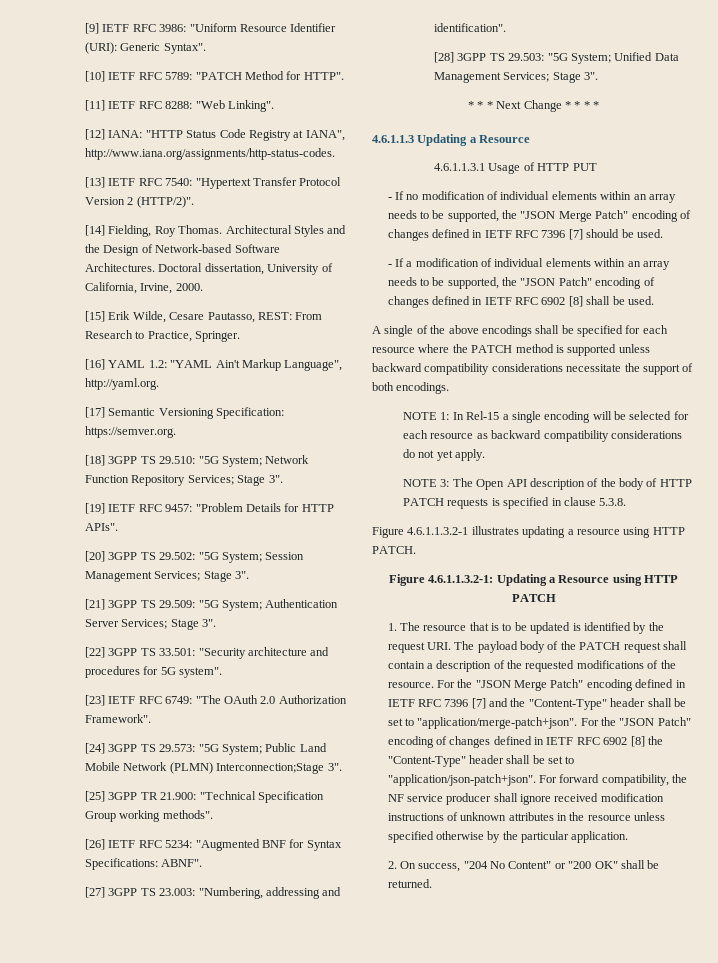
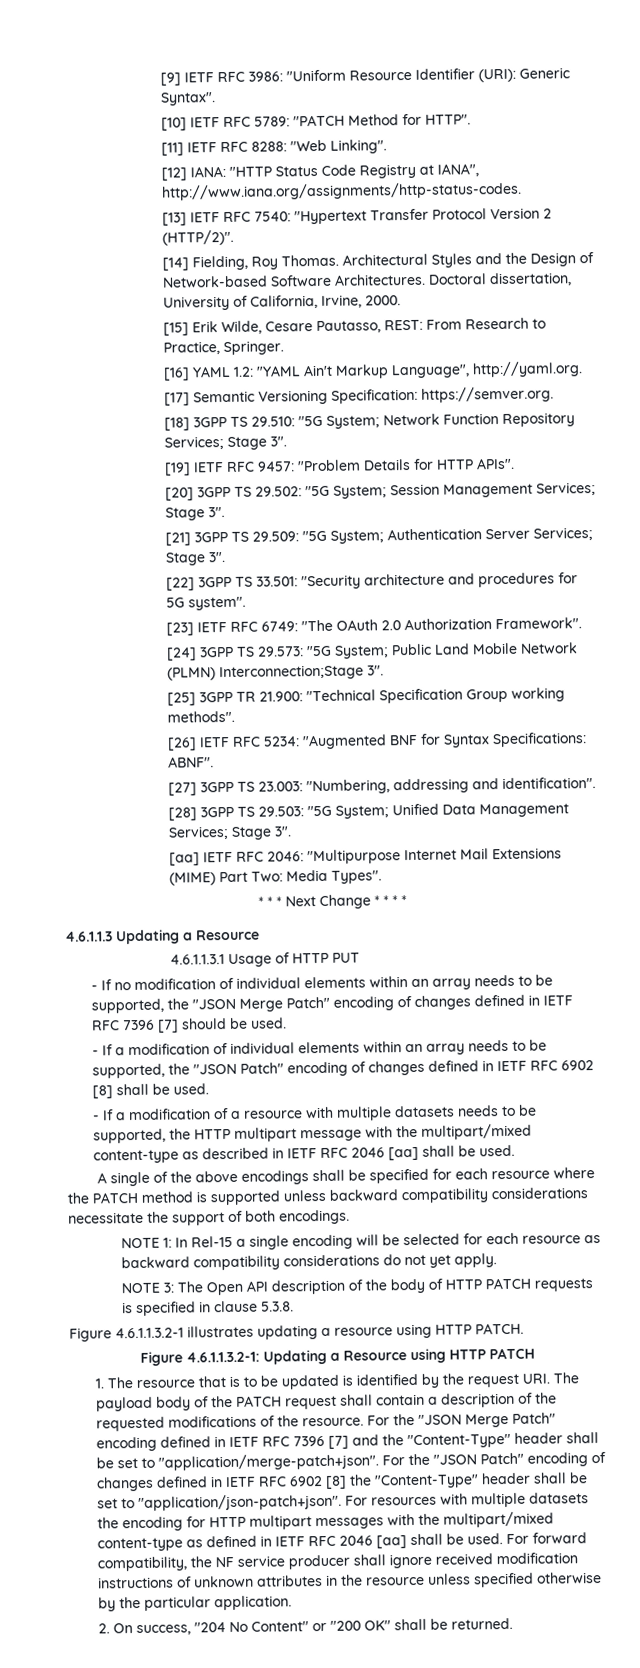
+ [aa] IETF RFC 2046: "Multipurpose Internet Mail Extensions (MIME) Part Two: Media Types".
+ - If a modification of a resource with multiple datasets needs to be supported, the HTTP multipart message with the multipart/mixed content-type as described in IETF RFC 2046 [aa] shall be used.
- For forward compatibility, the NF service producer shall ignore received modification instructions of unknown attributes in the resource unless specified otherwise by the particular application.
+ For resources with multiple datasets the encoding for HTTP multipart messages with the multipart/mixed content-type as defined in IETF RFC 2046 [aa] shall be used. For forward compatibility, the NF service producer shall ignore received modification instructions of unknown attributes in the resource unless specified otherwise by the particular application.

